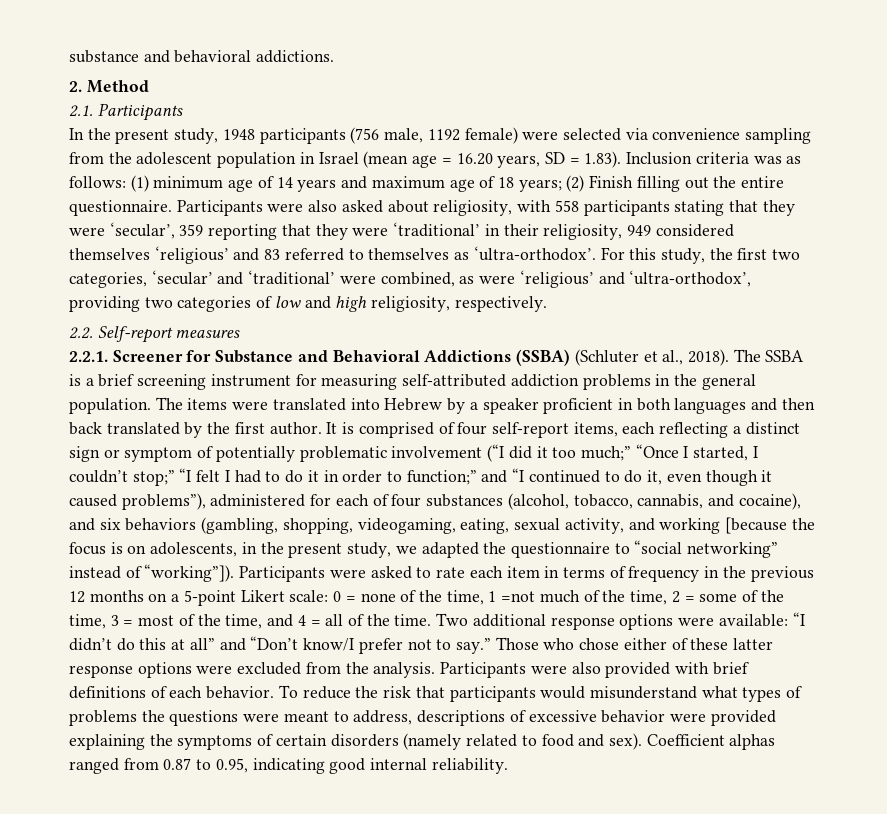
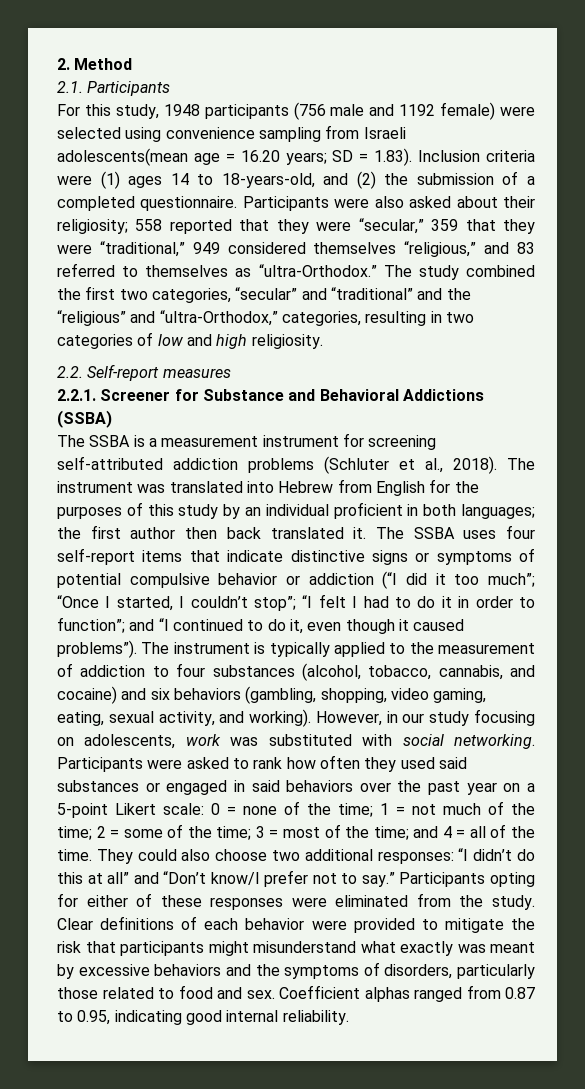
- substance and behavioral addictions.
- In the present study, 1948 participants (756 male, 1192 female) were selected via convenience sampling from the adolescent population in Israel (mean age = 16.20 years, SD = 1.83). Inclusion criteria was as follows: (1) minimum age of 14 years and maximum age of 18 years; (2) Finish filling out the entire questionnaire.
+ For this study, 1948 participants (756 male and 1192 female) were selected using convenience sampling from Israeli adolescents(mean age = 16.20 years; SD = 1.83). Inclusion criteria were (1) ages 14 to 18-years-old, and (2) the submission of a completed questionnaire.
- Participants were also asked about religiosity, with 558 participants stating that they were ‘secular’, 359 reporting that they were ‘traditional’ in their religiosity, 949 considered themselves ‘religious’ and 83 referred to themselves as ‘ultra-orthodox’. For this study, the first two categories, ‘secular’ and ‘traditional’ were combined, as were ‘religious’ and ‘ultra-orthodox’, providing two categories of low and high religiosity, respectively.
+ Participants were also asked about their religiosity; 558 reported that they were “secular,” 359 that they were “traditional,” 949 considered themselves “religious,” and 83 referred to themselves as “ultra-Orthodox.” The study combined the first two categories, “secular” and “traditional” and the “religious” and “ultra-Orthodox,” categories, resulting in two categories of low and high religiosity.
- 2.2.1. Screener for Substance and Behavioral Addictions (SSBA) (Schluter et al., 2018).
+ 2.2.1. Screener for Substance and Behavioral Addictions (SSBA)
+ The SSBA is a measurement instrument for screening self-attributed addiction problems (Schluter et al., 2018).
- The SSBA is a brief screening instrument for measuring self-attributed addiction problems in the general population. The items were translated into Hebrew by a speaker proficient in both languages and then back translated by the first author. It is comprised of four self-report items, each reflecting a distinct sign or symptom of potentially problematic involvement (“I did it too much;”
+ The instrument was translated into Hebrew from English for the purposes of this study by an individual proficient in both languages; the first author then back translated it. The SSBA uses four self-report items that indicate distinctive signs or symptoms of potential compulsive behavior or addiction (“I did it too much”;
- “Once I started, I couldn’t stop;”
+ “Once I started, I couldn’t stop”;
- “I felt I had to do it in order to function;”
+ “I felt I had to do it in order to function”;
- and “I continued to do it, even though it caused problems”), administered for each of four substances (alcohol, tobacco, cannabis, and cocaine), and six behaviors (gambling, shopping, videogaming, eating, sexual activity, and working [because the focus is on adolescents, in the present study, we adapted the questionnaire to “social networking” instead of “working”]). Participants were asked to rate each item in terms of frequency in the previous 12 months on a 5-point Likert scale:
+ and “I continued to do it, even though it caused problems”). The instrument is typically applied to the measurement of addiction to four substances (alcohol, tobacco, cannabis, and cocaine) and six behaviors (gambling, shopping, video gaming, eating, sexual activity, and working). However, in our study focusing on adolescents, work was substituted with social networking. Participants were asked to rank how often they used said substances or engaged in said behaviors over the past year on a 5-point Likert scale:
- 0 = none of the time, 1 =not much of the time, 2 = some of the time, 3 = most of the time, and 4 = all of the time.
+ 0 = none of the time; 1 = not much of the time; 2 = some of the time; 3 = most of the time; and 4 = all of the time.
- Two additional response options were available: “I didn’t do this at all” and “Don’t know/I prefer not to say.”
+ They could also choose two additional responses: “I didn’t do this at all” and “Don’t know/I prefer not to say.”
- Those who chose either of these latter response options were excluded from the analysis. Participants were also provided with brief definitions of each behavior. To reduce the risk that participants would misunderstand what types of problems the questions were meant to address, descriptions of excessive behavior were provided explaining the symptoms of certain disorders (namely related to food and sex).
+ Participants opting for either of these responses were eliminated from the study. Clear definitions of each behavior were provided to mitigate the risk that participants might misunderstand what exactly was meant by excessive behaviors and the symptoms of disorders, particularly those related to food and sex.

